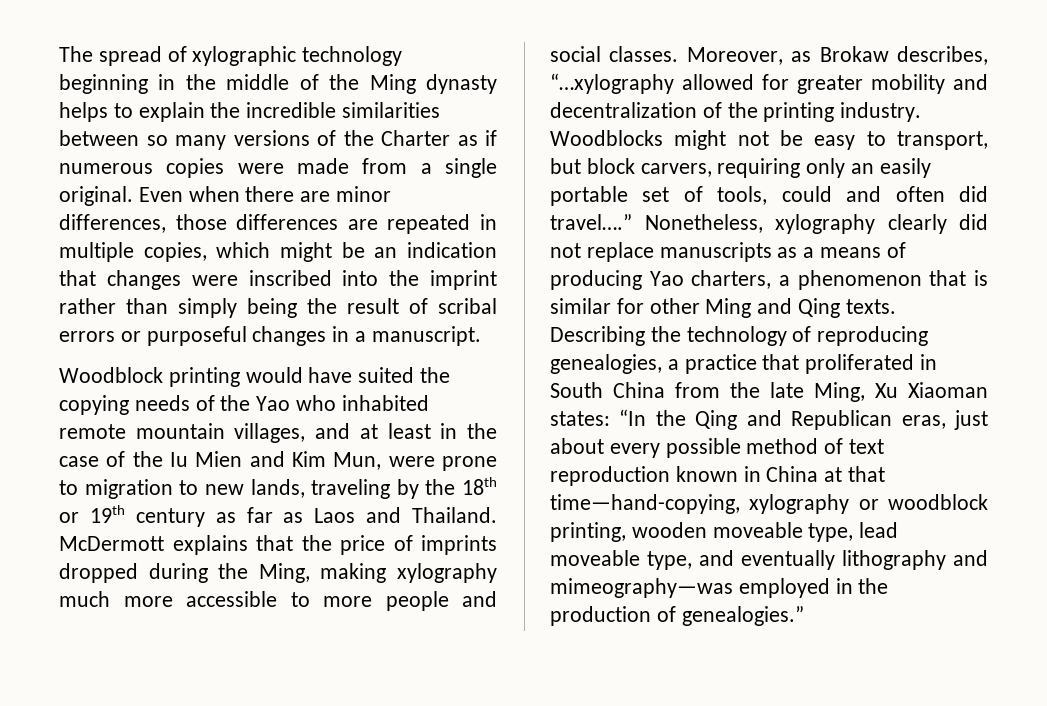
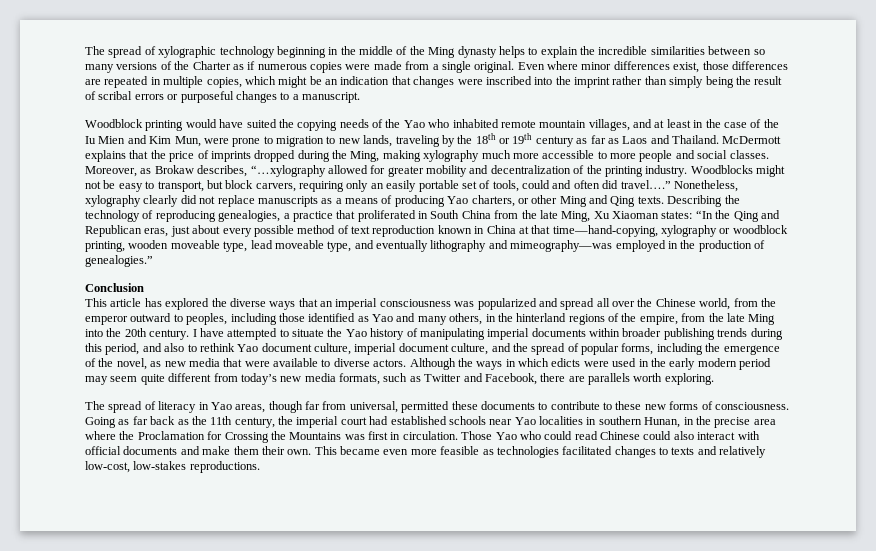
- Even when there are minor differences, those differences are repeated in multiple copies, which might be an indication that changes were inscribed into the imprint rather than simply being the result of scribal errors or purposeful changes in a manuscript.
+ Even where minor differences exist, those differences are repeated in multiple copies, which might be an indication that changes were inscribed into the imprint rather than simply being the result of scribal errors or purposeful changes to a manuscript.
- Nonetheless, xylography clearly did not replace manuscripts as a means of producing Yao charters, a phenomenon that is similar for other Ming and Qing texts.
+ Nonetheless, xylography clearly did not replace manuscripts as a means of producing Yao charters, or other Ming and Qing texts.
+ Conclusion
+ This article has explored the diverse ways that an imperial consciousness was popularized and spread all over the Chinese world, from the emperor outward to peoples, including those identified as Yao and many others, in the hinterland regions of the empire, from the late Ming into the 20th century. I have attempted to situate the Yao history of manipulating imperial documents within broader publishing trends during this period, and also to rethink Yao document culture, imperial document culture, and the spread of popular forms, including the emergence of the novel, as new media that were available to diverse actors. Although the ways in which edicts were used in the early modern period may seem quite different from today’s new media formats, such as Twitter and Facebook, there are parallels worth exploring.
+ The spread of literacy in Yao areas, though far from universal, permitted these documents to contribute to these new forms of consciousness. Going as far back as the 11th century, the imperial court had established schools near Yao localities in southern Hunan, in the precise area where the Proclamation for Crossing the Mountains was first in circulation. Those Yao who could read Chinese could also interact with official documents and make them their own. This became even more feasible as technologies facilitated changes to texts and relatively low-cost, low-stakes reproductions.

